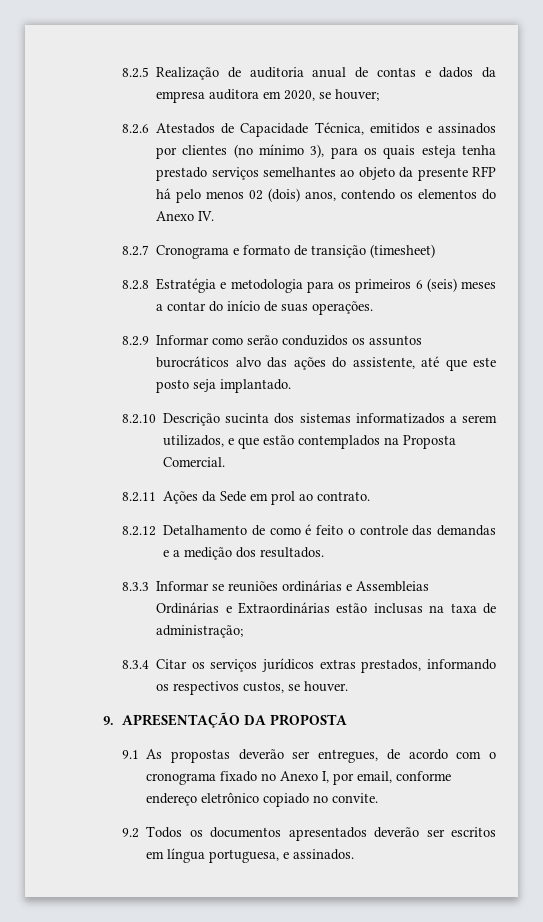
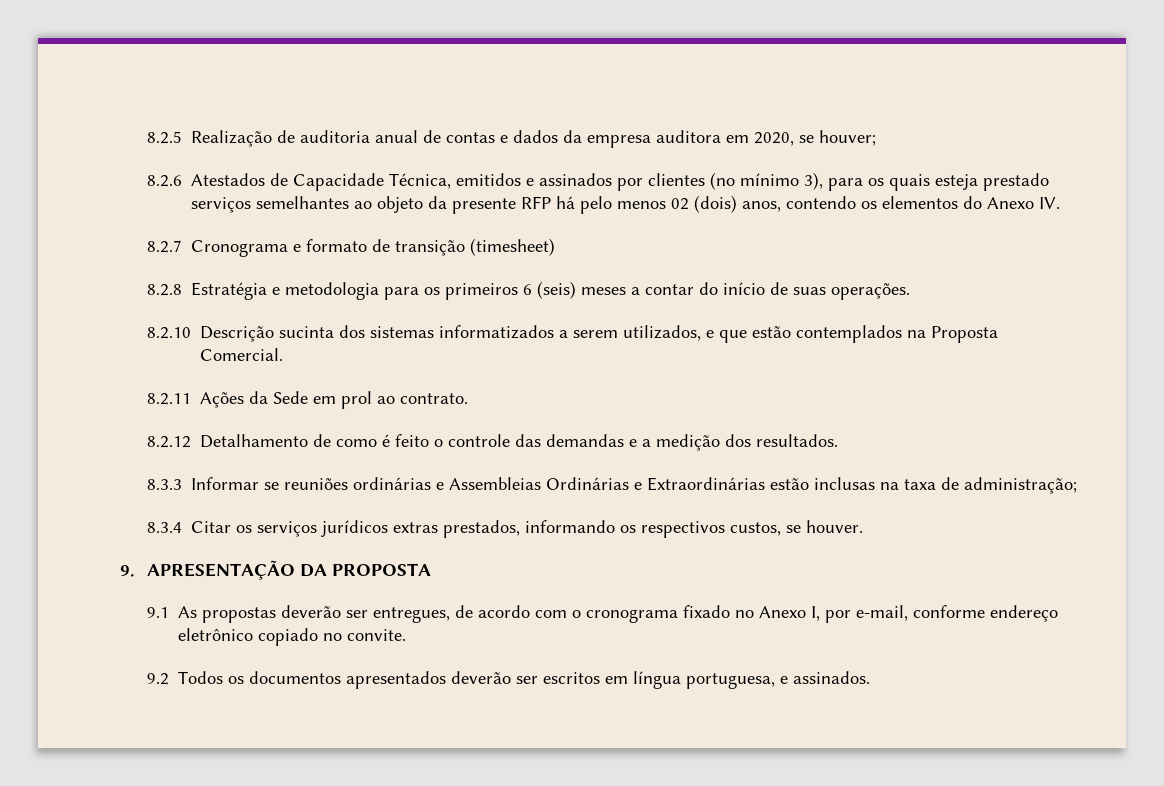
- 8.2.6 Atestados de Capacidade Técnica, emitidos e assinados por clientes (no mínimo 3), para os quais esteja tenha prestado serviços semelhantes ao objeto da presente RFP há pelo menos 02 (dois) anos, contendo os elementos do Anexo IV.
+ 8.2.6 Atestados de Capacidade Técnica, emitidos e assinados por clientes (no mínimo 3), para os quais esteja prestado serviços semelhantes ao objeto da presente RFP há pelo menos 02 (dois) anos, contendo os elementos do Anexo IV.
- 8.2.9 Informar como serão conduzidos os assuntos burocráticos alvo das ações do assistente, até que este posto seja implantado.
- 9.1 As propostas deverão ser entregues, de acordo com o cronograma fixado no Anexo I, por email, conforme endereço eletrônico copiado no convite.
+ 9.1 As propostas deverão ser entregues, de acordo com o cronograma fixado no Anexo I, por e-mail, conforme endereço eletrônico copiado no convite.

